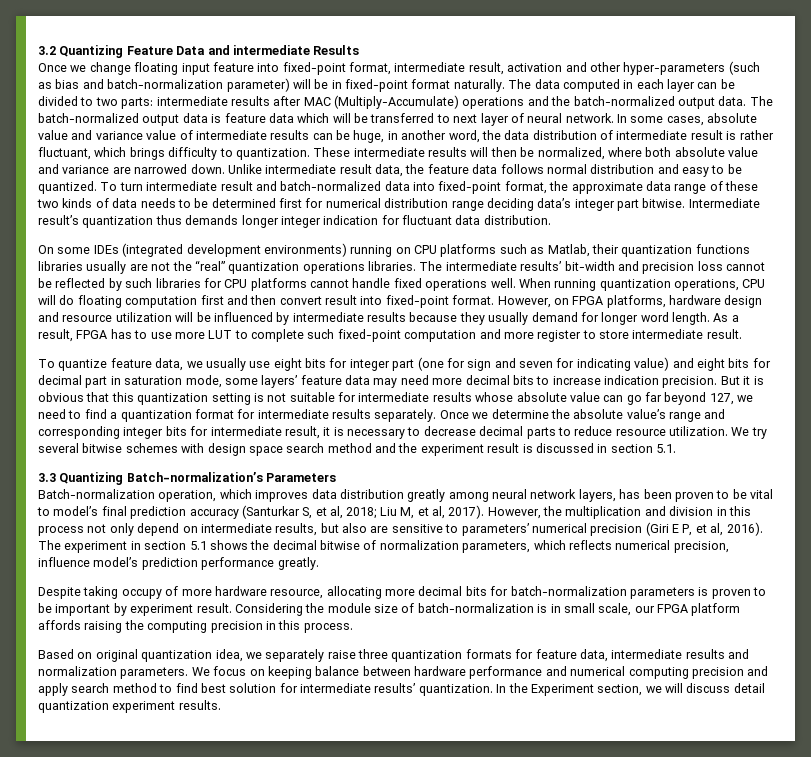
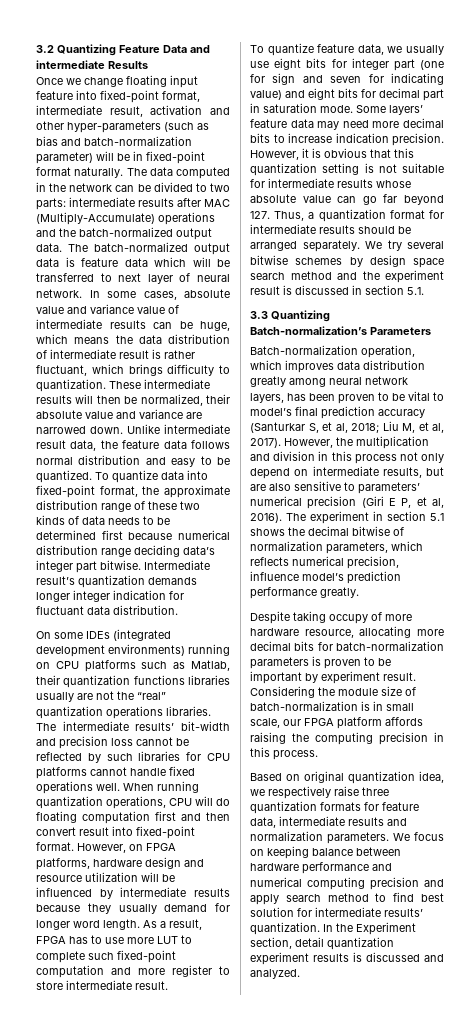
- The data computed in each layer can be divided to two parts: intermediate results after MAC (Multiply-Accumulate) operations and the batch-normalized output data.
+ The data computed in the network can be divided to two parts: intermediate results after MAC (Multiply-Accumulate) operations and the batch-normalized output data.
- In some cases, absolute value and variance value of intermediate results can be huge, in another word, the data distribution of intermediate result is rather fluctuant, which brings difficulty to quantization.
+ In some cases, absolute value and variance value of intermediate results can be huge, which means the data distribution of intermediate result is rather fluctuant, which brings difficulty to quantization.
- These intermediate results will then be normalized, where both absolute value and variance are narrowed down.
+ These intermediate results will then be normalized, their absolute value and variance are narrowed down.
- To turn intermediate result and batch-normalized data into fixed-point format, the approximate data range of these two kinds of data needs to be determined first for numerical distribution range deciding data’s integer part bitwise.
+ To quantize data into fixed-point format, the approximate distribution range of these two kinds of data needs to be determined first because numerical distribution range deciding data’s integer part bitwise.
- Intermediate result’s quantization thus demands longer integer indication for fluctuant data distribution.
+ Intermediate result’s quantization demands longer integer indication for fluctuant data distribution.
- To quantize feature data, we usually use eight bits for integer part (one for sign and seven for indicating value) and eight bits for decimal part in saturation mode, some layers’ feature data may need more decimal bits to increase indication precision.
+ To quantize feature data, we usually use eight bits for integer part (one for sign and seven for indicating value) and eight bits for decimal part in saturation mode. Some layers’ feature data may need more decimal bits to increase indication precision.
- But it is obvious that this quantization setting is not suitable for intermediate results whose absolute value can go far beyond 127, we need to find a quantization format for intermediate results separately. Once we determine the absolute value’s range and corresponding integer bits for intermediate result, it is necessary to decrease decimal parts to reduce resource utilization.
+ However, it is obvious that this quantization setting is not suitable for intermediate results whose absolute value can go far beyond 127. Thus, a quantization format for intermediate results should be arranged separately.
- We try several bitwise schemes with design space search method and the experiment result is discussed in section 5.1.
+ We try several bitwise schemes by design space search method and the experiment result is discussed in section 5.1.
- However, the multiplication and division in this process not only depend on intermediate results, but also are sensitive to parameters’ numerical precision (Giri E P, et al, 2016).
+ However, the multiplication and division in this process not only depend on intermediate results, but are also sensitive to parameters’ numerical precision (Giri E P, et al, 2016).
- Based on original quantization idea, we separately raise three quantization formats for feature data, intermediate results and normalization parameters.
+ Based on original quantization idea, we respectively raise three quantization formats for feature data, intermediate results and normalization parameters.
- In the Experiment section, we will discuss detail quantization experiment results.
+ In the Experiment section, detail quantization experiment results is discussed and analyzed.

